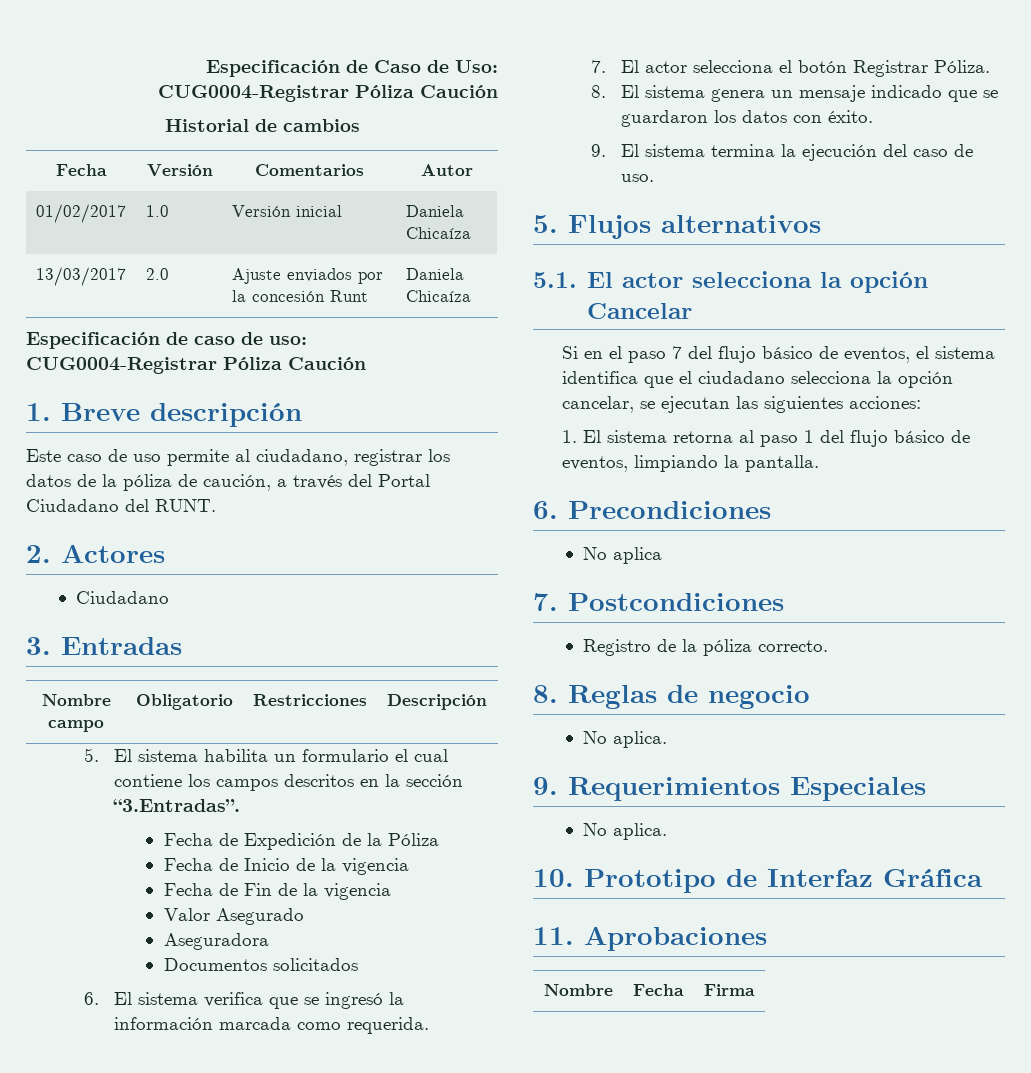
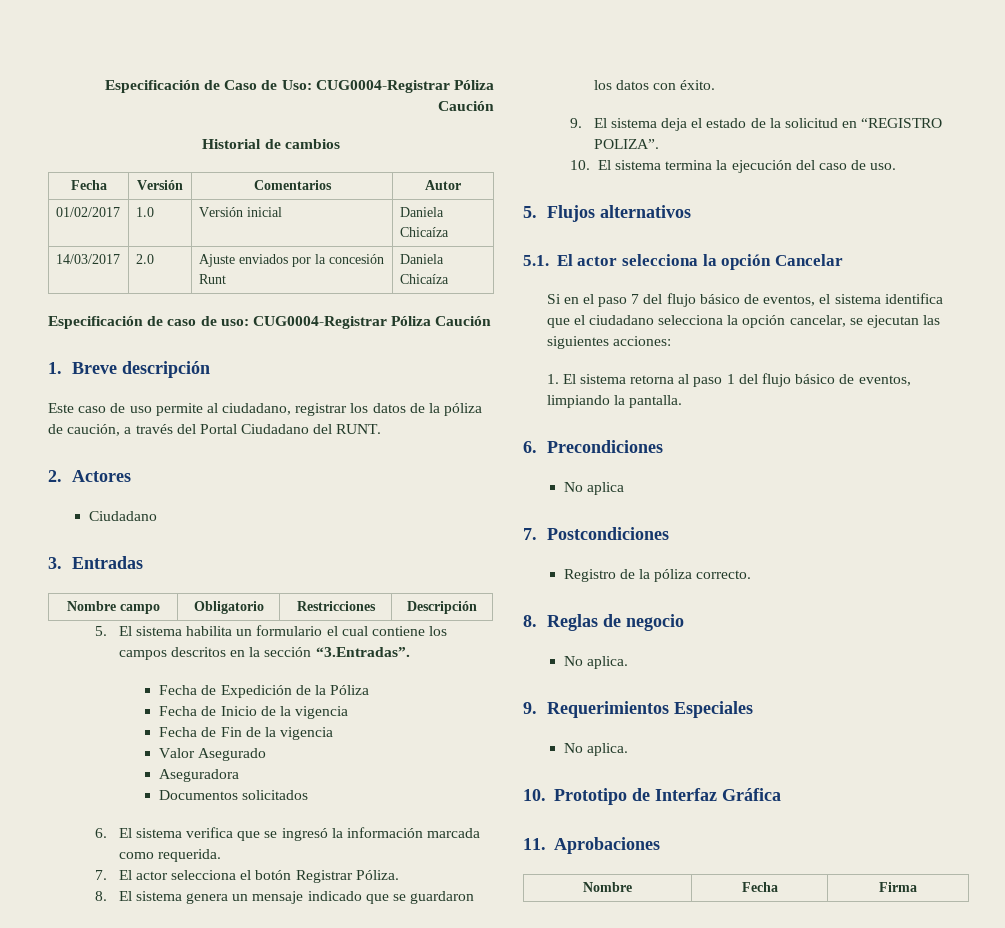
- 13/03/2017 | 2.0 | Ajuste enviados por la concesión Runt | Daniela Chicaíza
+ 14/03/2017 | 2.0 | Ajuste enviados por la concesión Runt | Daniela Chicaíza
- 9. El sistema termina la ejecución del caso de uso.
+ 9. El sistema deja el estado de la solicitud en “REGISTRO POLIZA”.
+ 10. El sistema termina la ejecución del caso de uso.

